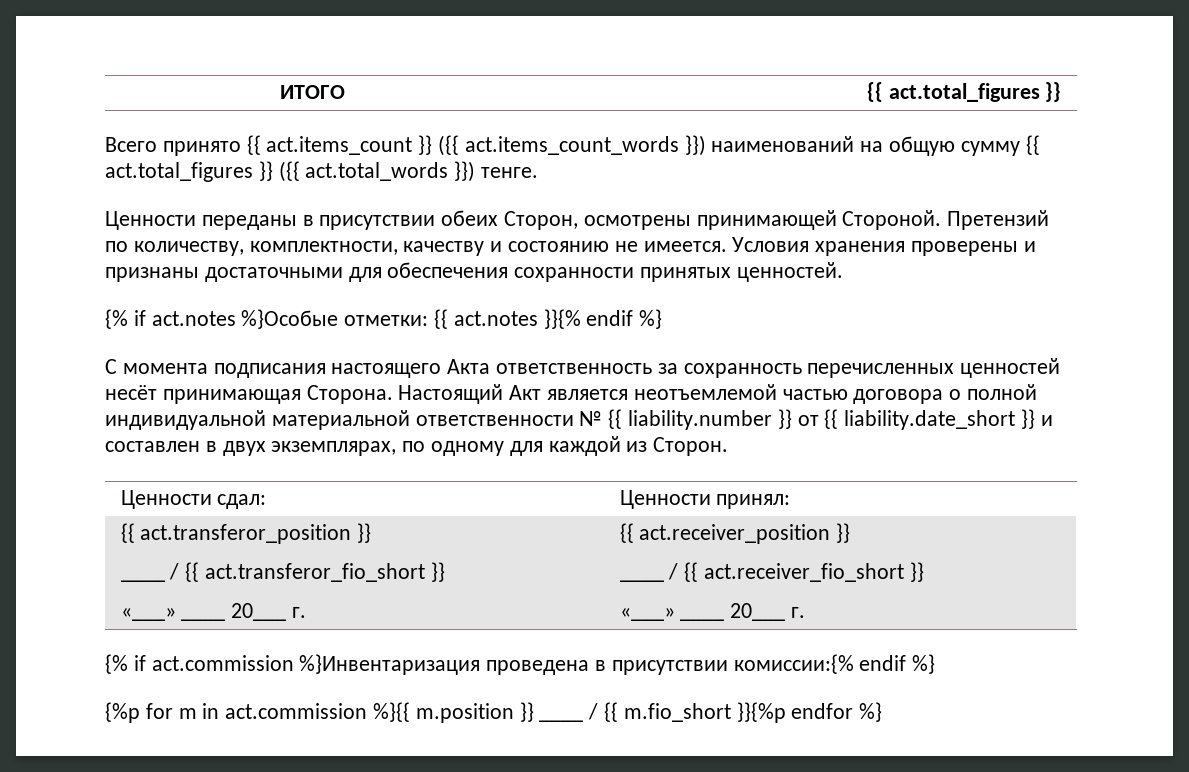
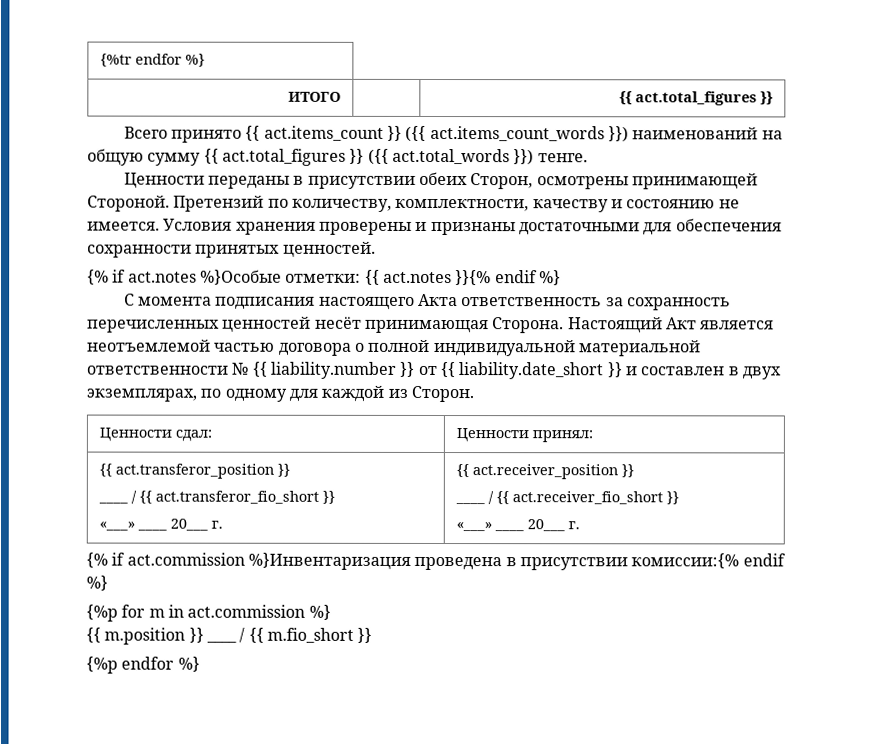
+ {%tr endfor %}
- {%p for m in act.commission %}{{ m.position }} ____ / {{ m.fio_short }}{%p endfor %}
+ {%p for m in act.commission %}
+ {{ m.position }} ____ / {{ m.fio_short }}
+ {%p endfor %}

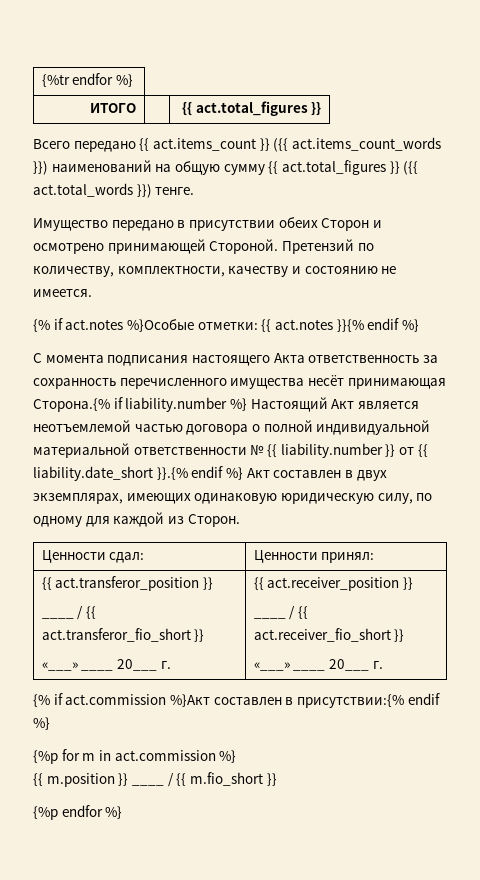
- Всего принято {{ act.items_count }} ({{ act.items_count_words }}) наименований на общую сумму {{ act.total_figures }} ({{ act.total_words }}) тенге.
+ Всего передано {{ act.items_count }} ({{ act.items_count_words }}) наименований на общую сумму {{ act.total_figures }} ({{ act.total_words }}) тенге.
- Ценности переданы в присутствии обеих Сторон, осмотрены принимающей Стороной.
+ Имущество передано в присутствии обеих Сторон и осмотрено принимающей Стороной.
- Условия хранения проверены и признаны достаточными для обеспечения сохранности принятых ценностей.
- С момента подписания настоящего Акта ответственность за сохранность перечисленных ценностей несёт принимающая Сторона. Настоящий Акт является неотъемлемой частью договора о полной индивидуальной материальной ответственности № {{ liability.number }} от {{ liability.date_short }} и составлен в двух экземплярах, по одному для каждой из Сторон.
+ С момента подписания настоящего Акта ответственность за сохранность перечисленного имущества несёт принимающая Сторона.{% if liability.number %} Настоящий Акт является неотъемлемой частью договора о полной индивидуальной материальной ответственности № {{ liability.number }} от {{ liability.date_short }}.{% endif %} Акт составлен в двух экземплярах, имеющих одинаковую юридическую силу, по одному для каждой из Сторон.
- {% if act.commission %}Инвентаризация проведена в присутствии комиссии:{% endif %}
+ {% if act.commission %}Акт составлен в присутствии:{% endif %}

